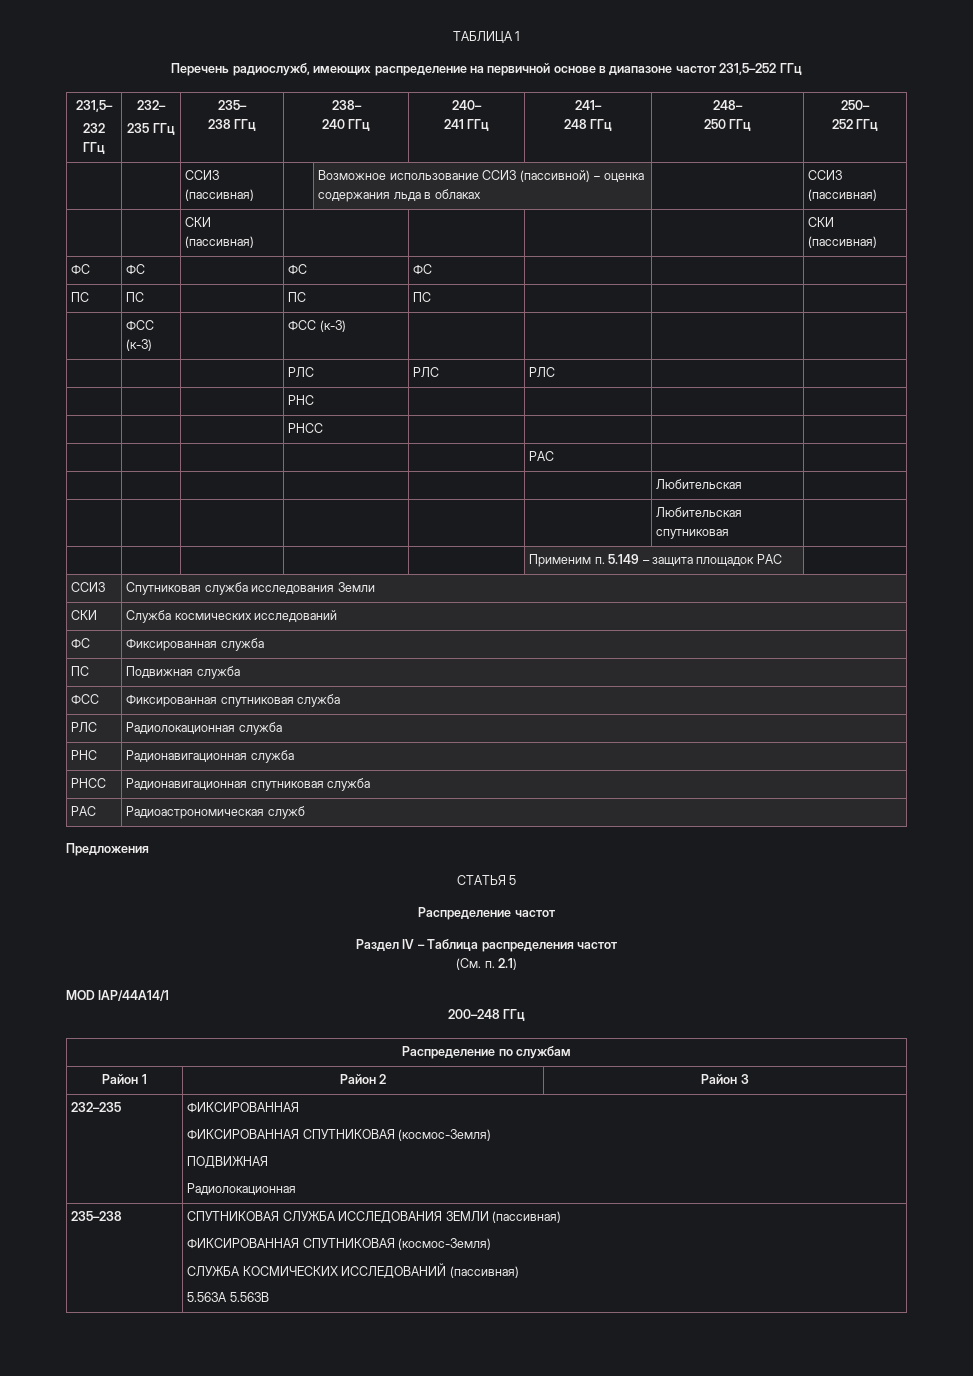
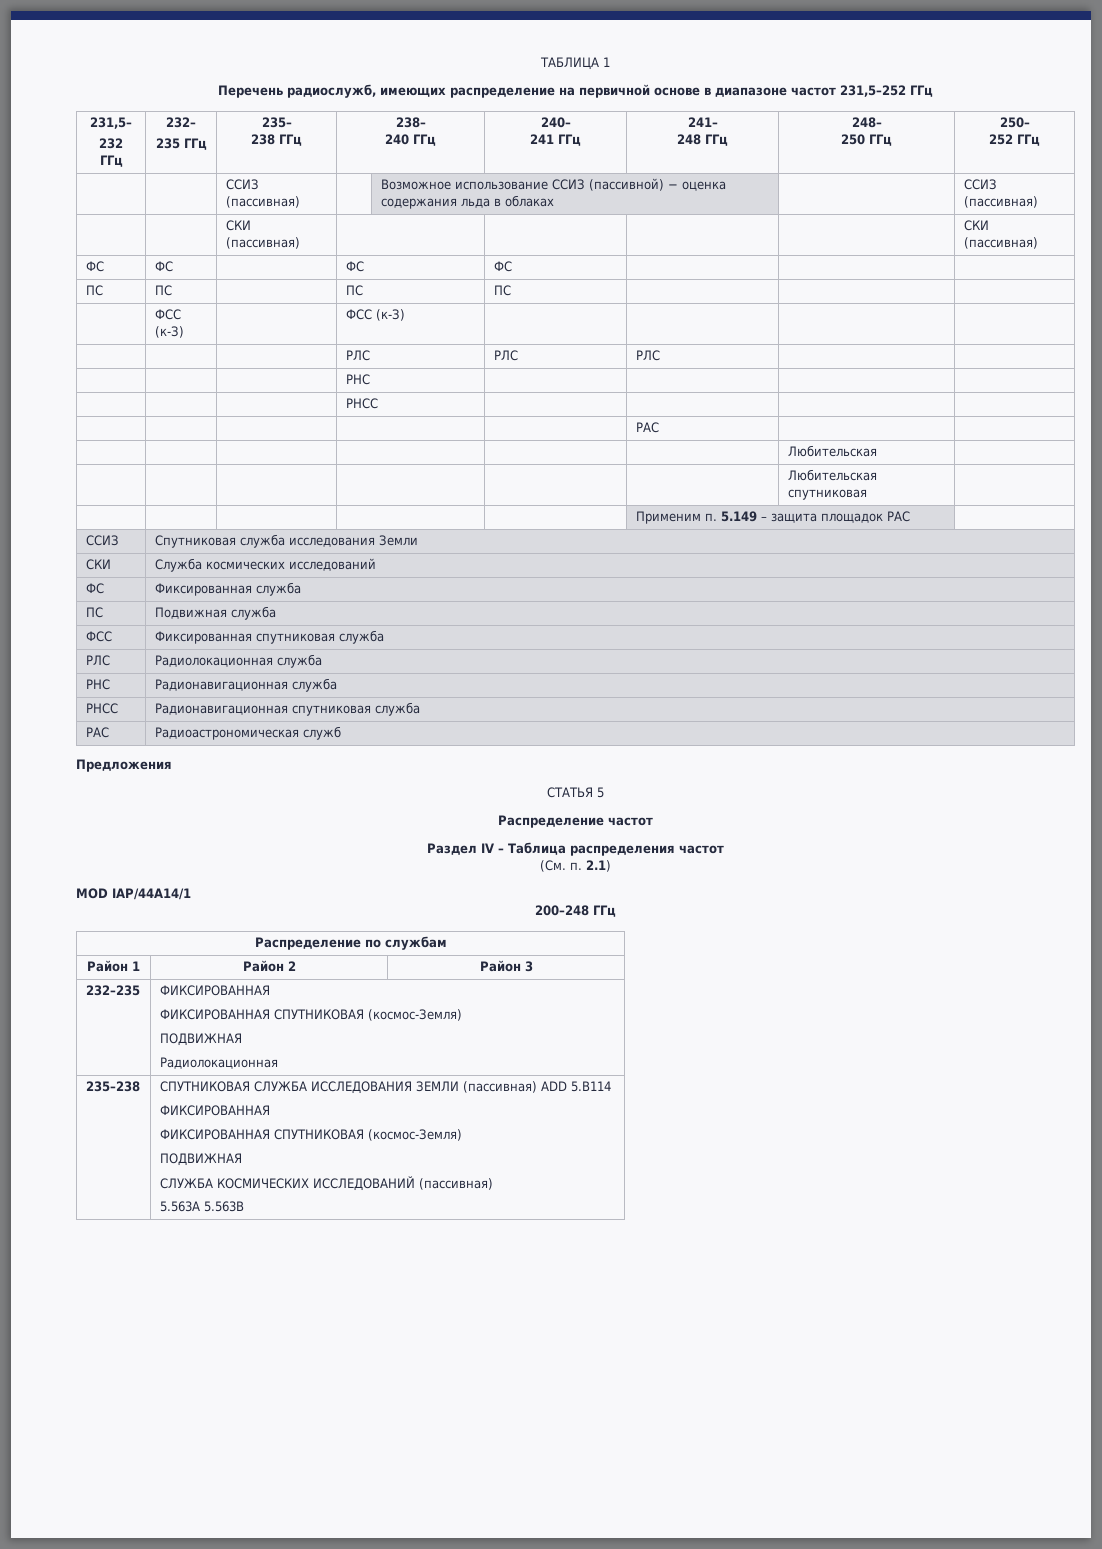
- 235–238 | СПУТНИКОВАЯ СЛУЖБА ИССЛЕДОВАНИЯ ЗЕМЛИ (пассивная)
+ 235–238 | СПУТНИКОВАЯ СЛУЖБА ИССЛЕДОВАНИЯ ЗЕМЛИ (пассивная) ADD 5.B114
+ ФИКСИРОВАННАЯ
  ФИКСИРОВАННАЯ СПУТНИКОВАЯ (космос-Земля)
+ ПОДВИЖНАЯ

